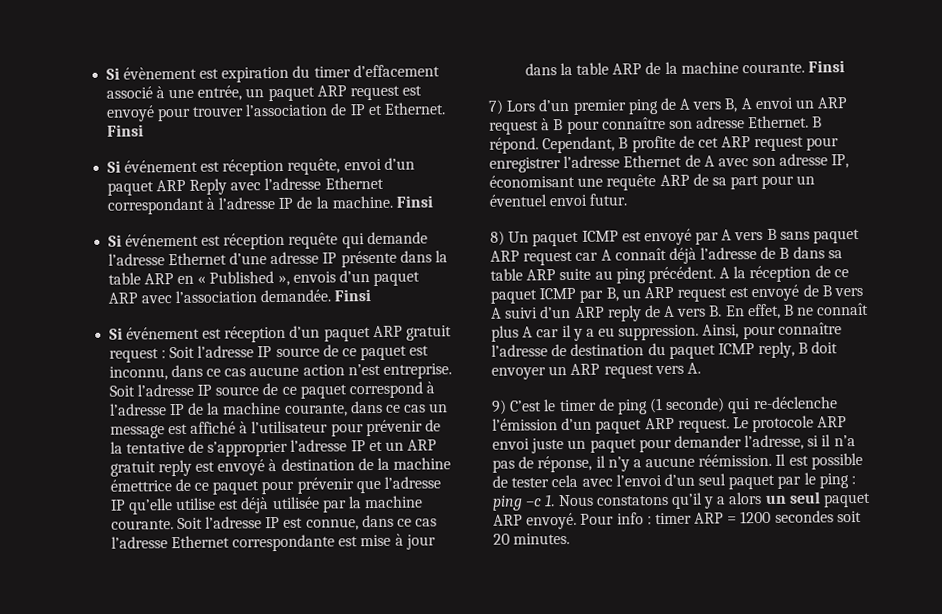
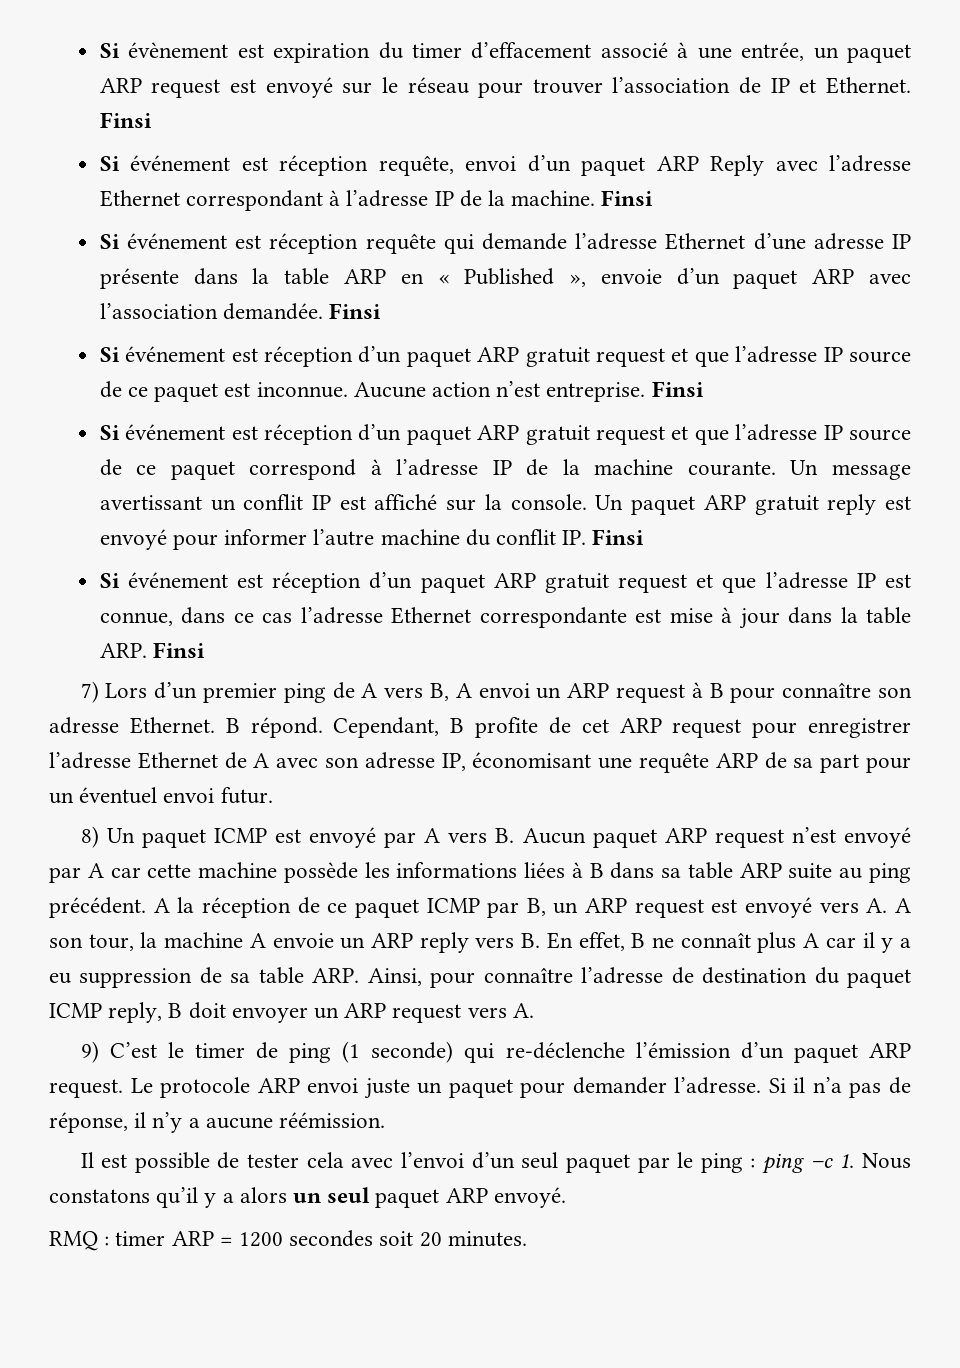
- Si évènement est expiration du timer d’effacement associé à une entrée, un paquet ARP request est envoyé pour trouver l’association de IP et Ethernet.
+ Si évènement est expiration du timer d’effacement associé à une entrée, un paquet ARP request est envoyé sur le réseau pour trouver l’association de IP et Ethernet.
- Si événement est réception requête qui demande l’adresse Ethernet d’une adresse IP présente dans la table ARP en « Published », envois d’un paquet ARP avec l’association demandée.
+ Si événement est réception requête qui demande l’adresse Ethernet d’une adresse IP présente dans la table ARP en « Published », envoie d’un paquet ARP avec l’association demandée.
- Si événement est réception d’un paquet ARP gratuit request : Soit l’adresse IP source de ce paquet est inconnu, dans ce cas aucune action n’est entreprise. Soit l’adresse IP source de ce paquet correspond à l’adresse IP de la machine courante, dans ce cas un message est affiché à l’utilisateur pour prévenir de la tentative de s’approprier l’adresse IP et un ARP gratuit reply est envoyé à destination de la machine émettrice de ce paquet pour prévenir que l’adresse IP qu’elle utilise est déjà utilisée par la machine courante. Soit l’adresse IP est connue, dans ce cas l’adresse Ethernet correspondante est mise à jour dans la table ARP de la machine courante. Finsi
+ Si événement est réception d’un paquet ARP gratuit request et que l’adresse IP source de ce paquet est inconnue. Aucune action n’est entreprise. Finsi
+ Si événement est réception d’un paquet ARP gratuit request et que l’adresse IP source de ce paquet correspond à l’adresse IP de la machine courante. Un message avertissant un conflit IP est affiché sur la console. Un paquet ARP gratuit reply est envoyé pour informer l’autre machine du conflit IP. Finsi
+ Si événement est réception d’un paquet ARP gratuit request et que l’adresse IP est connue, dans ce cas l’adresse Ethernet correspondante est mise à jour dans la table ARP. Finsi
- 8) Un paquet ICMP est envoyé par A vers B sans paquet ARP request car A connaît déjà l’adresse de B dans sa table ARP suite au ping précédent.
+ 8) Un paquet ICMP est envoyé par A vers B. Aucun paquet ARP request n’est envoyé par A car cette machine possède les informations liées à B dans sa table ARP suite au ping précédent.
- A la réception de ce paquet ICMP par B, un ARP request est envoyé de B vers A suivi d’un ARP reply de A vers B. En effet, B ne connaît plus A car il y a eu suppression. Ainsi, pour connaître l’adresse de destination du paquet ICMP reply, B doit envoyer un ARP request vers A.
+ A la réception de ce paquet ICMP par B, un ARP request est envoyé vers A. A son tour, la machine A envoie un ARP reply vers B. En effet, B ne connaît plus A car il y a eu suppression de sa table ARP. Ainsi, pour connaître l’adresse de destination du paquet ICMP reply, B doit envoyer un ARP request vers A.
- Le protocole ARP envoi juste un paquet pour demander l’adresse, si il n’a pas de réponse, il n’y a aucune réémission. Il est possible de tester cela avec l’envoi d’un seul paquet par le ping : ping –c 1. Nous constatons qu’il y a alors un seul paquet ARP envoyé. Pour info : timer ARP = 1200 secondes soit 20 minutes.
+ Le protocole ARP envoi juste un paquet pour demander l’adresse. Si il n’a pas de réponse, il n’y a aucune réémission.
+ Il est possible de tester cela avec l’envoi d’un seul paquet par le ping : ping –c 1. Nous constatons qu’il y a alors un seul paquet ARP envoyé.
+ RMQ : timer ARP = 1200 secondes soit 20 minutes.

